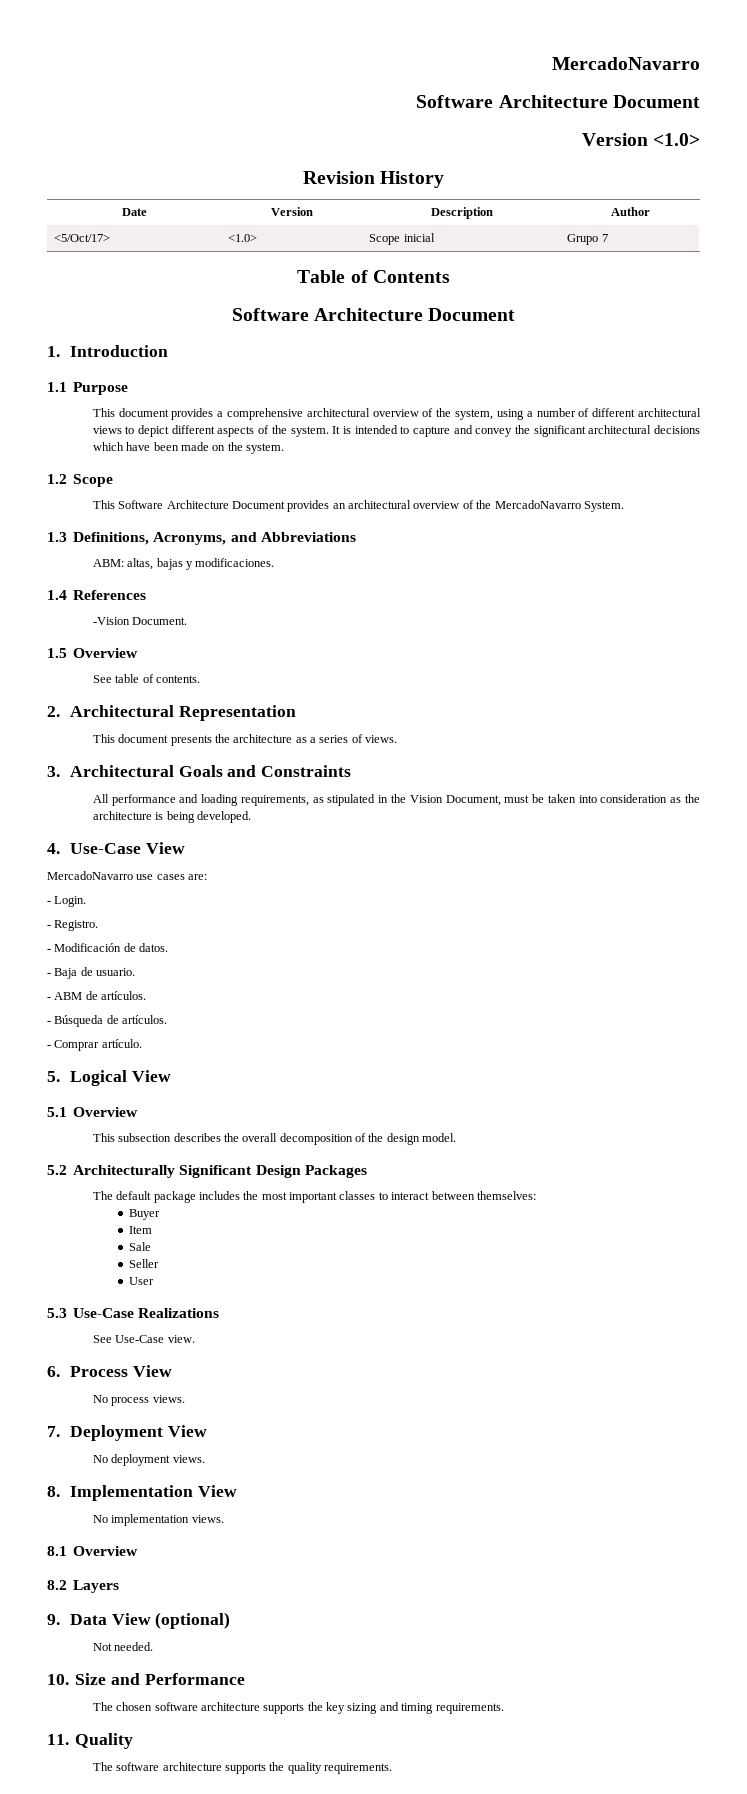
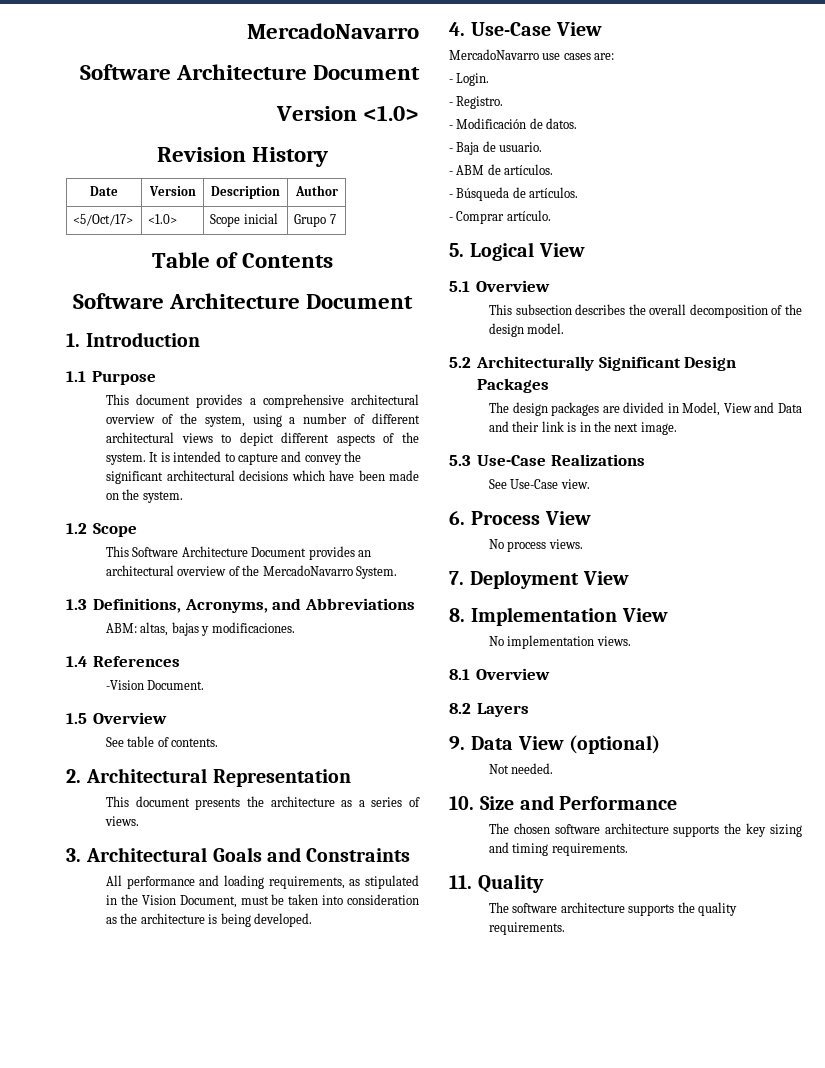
- The default package includes the most important classes to interact between themselves:
- Buyer
- Item
- Sale
- Seller
- User
+ The design packages are divided in Model, View and Data and their link is in the next image.
- No deployment views.

